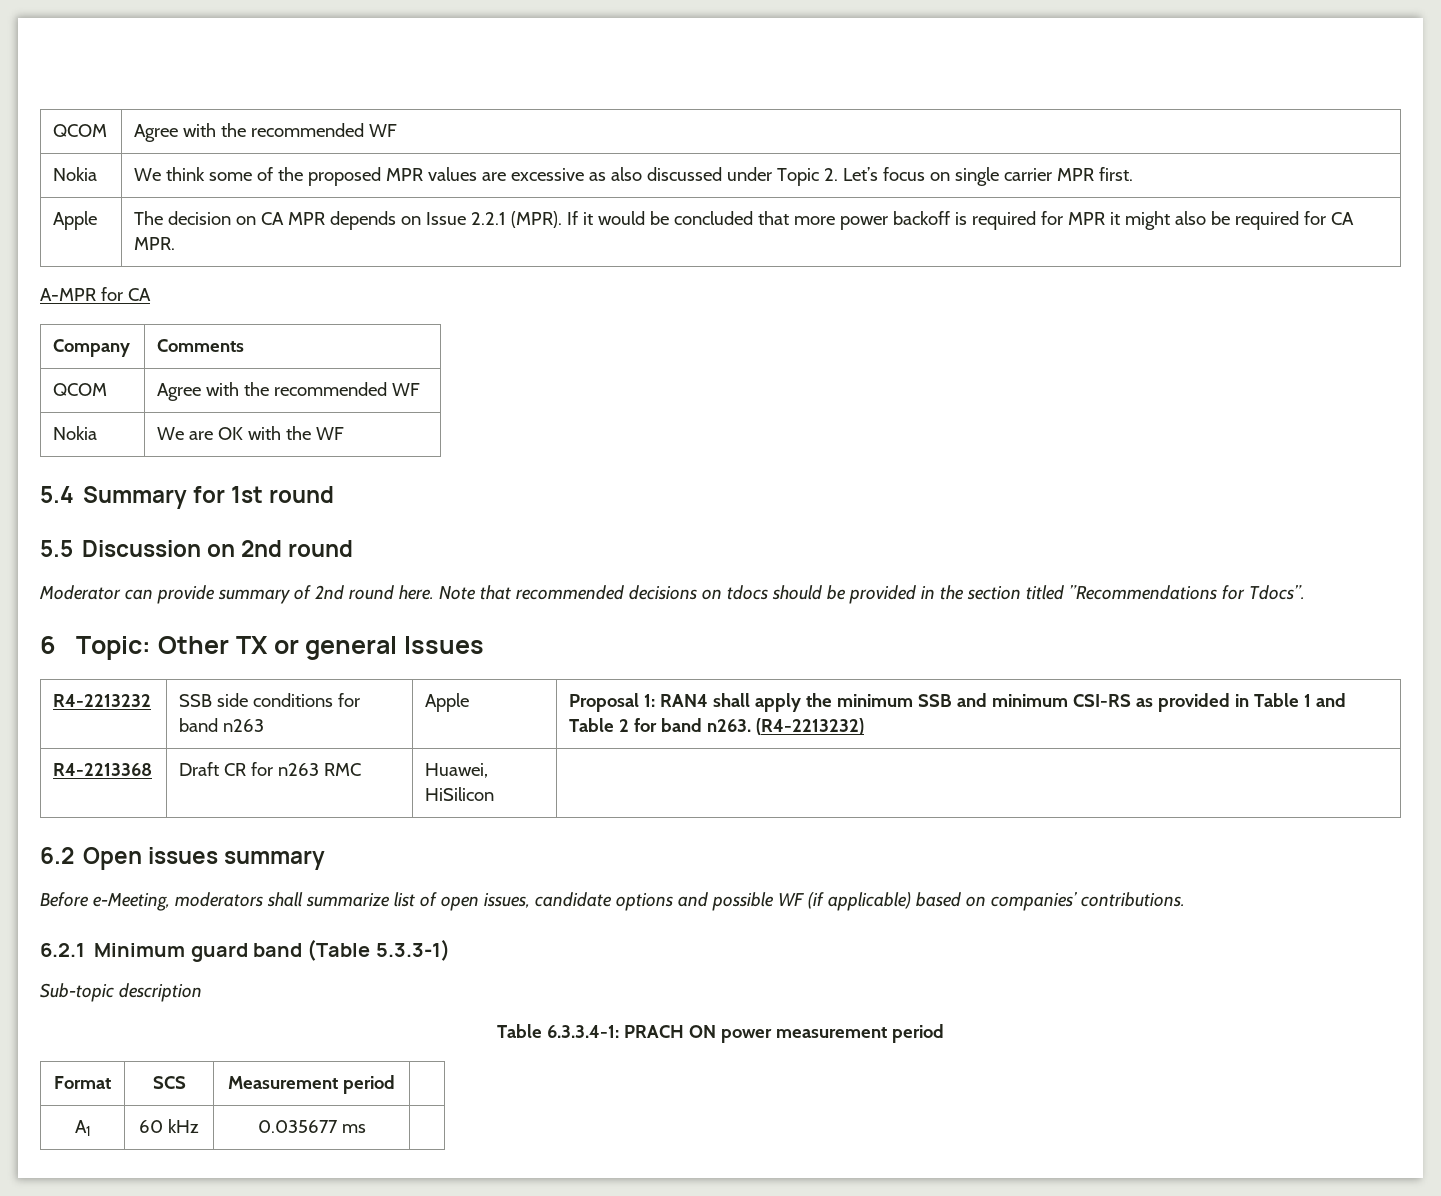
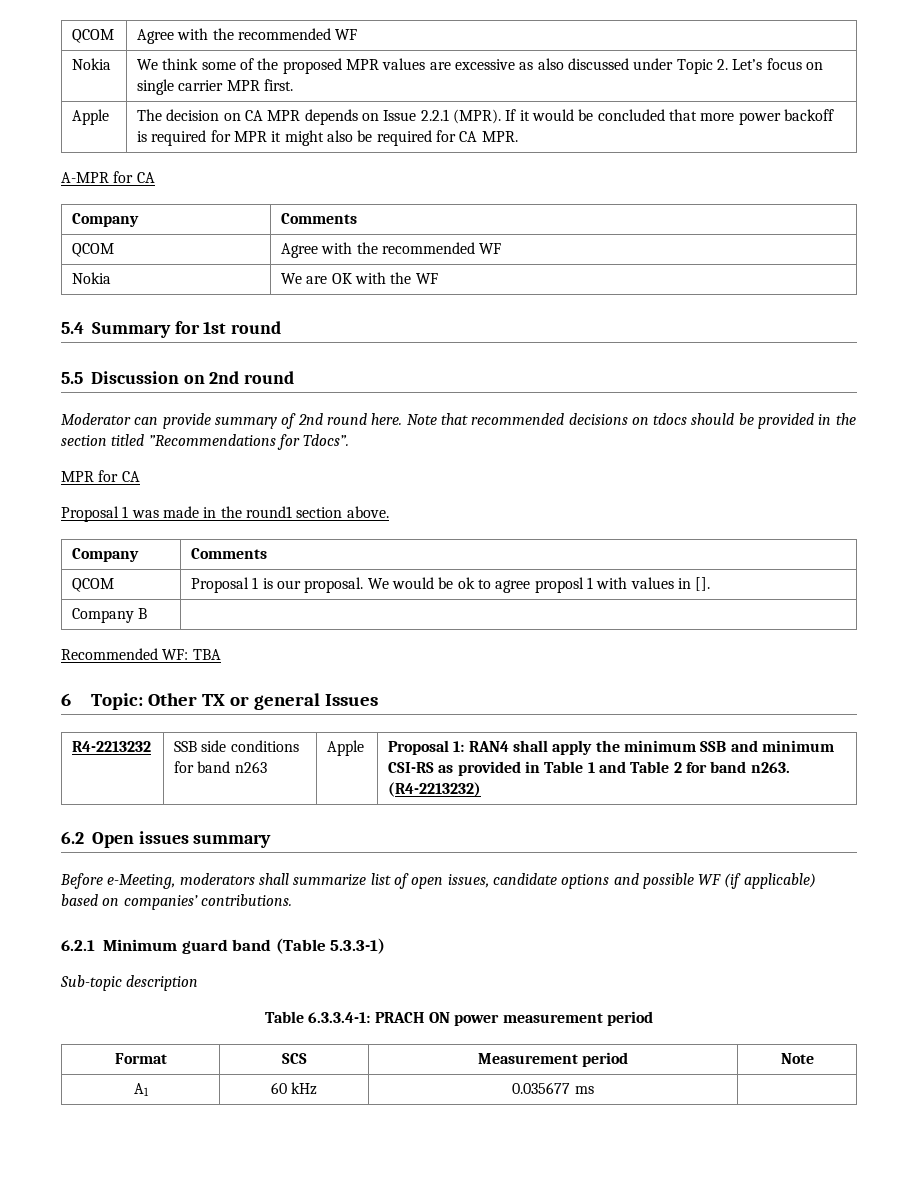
+ MPR for CA
+ Proposal 1 was made in the round1 section above.
+ Company | Comments
+ QCOM | Proposal 1 is our proposal. We would be ok to agree proposl 1 with values in [].
+ Company B |
+ Recommended WF: TBA
- R4-2213368 | Draft CR for n263 RMC | Huawei, HiSilicon |
- Format | SCS | Measurement period |
+ Format | SCS | Measurement period | Note

